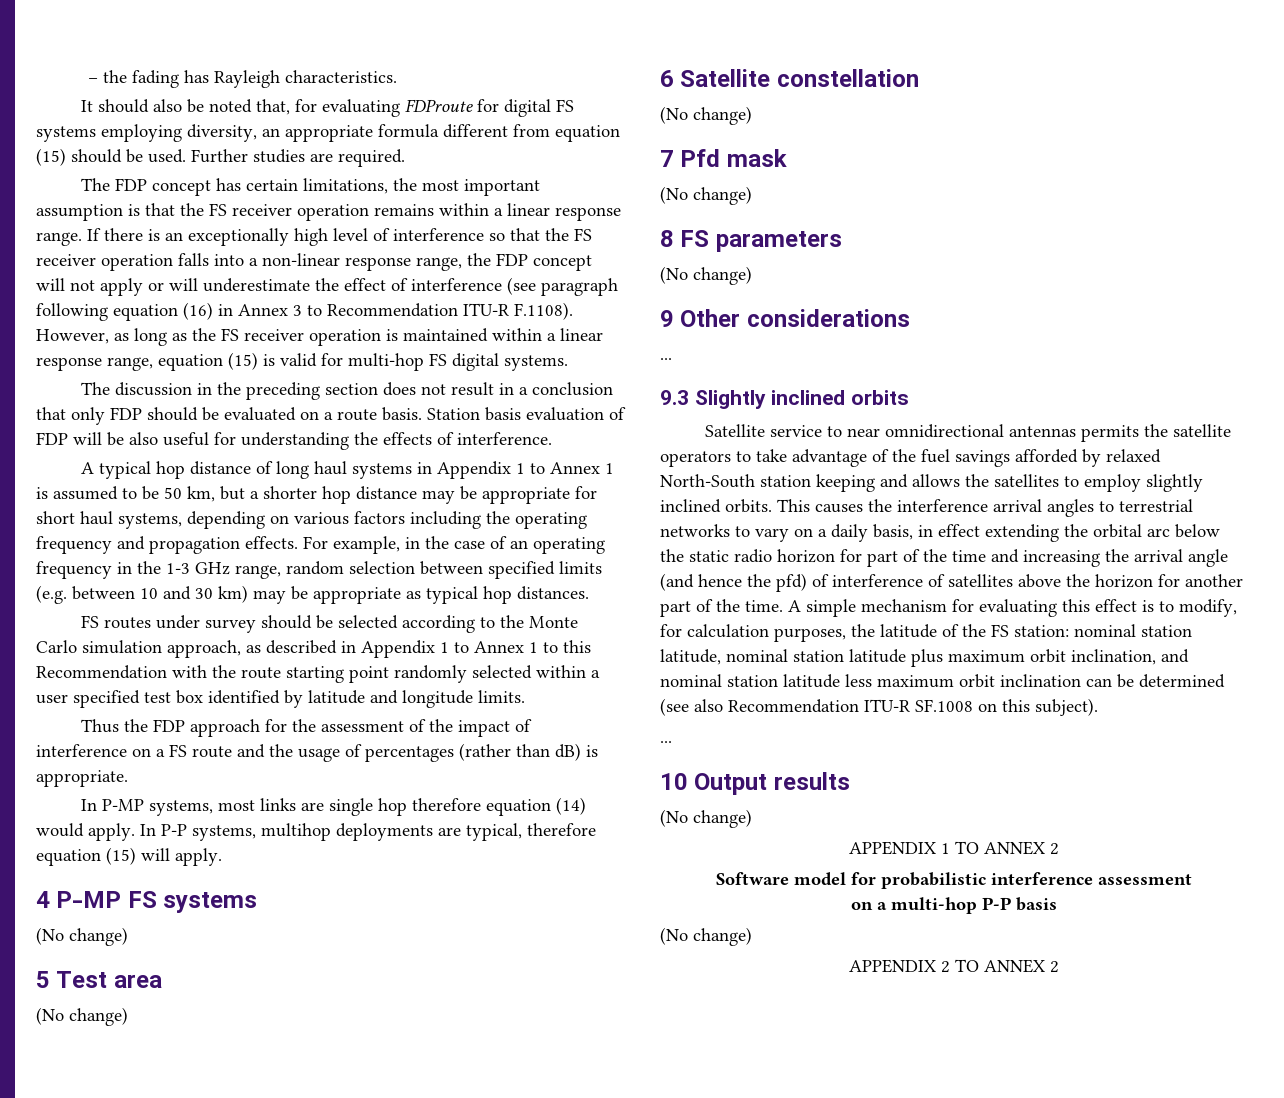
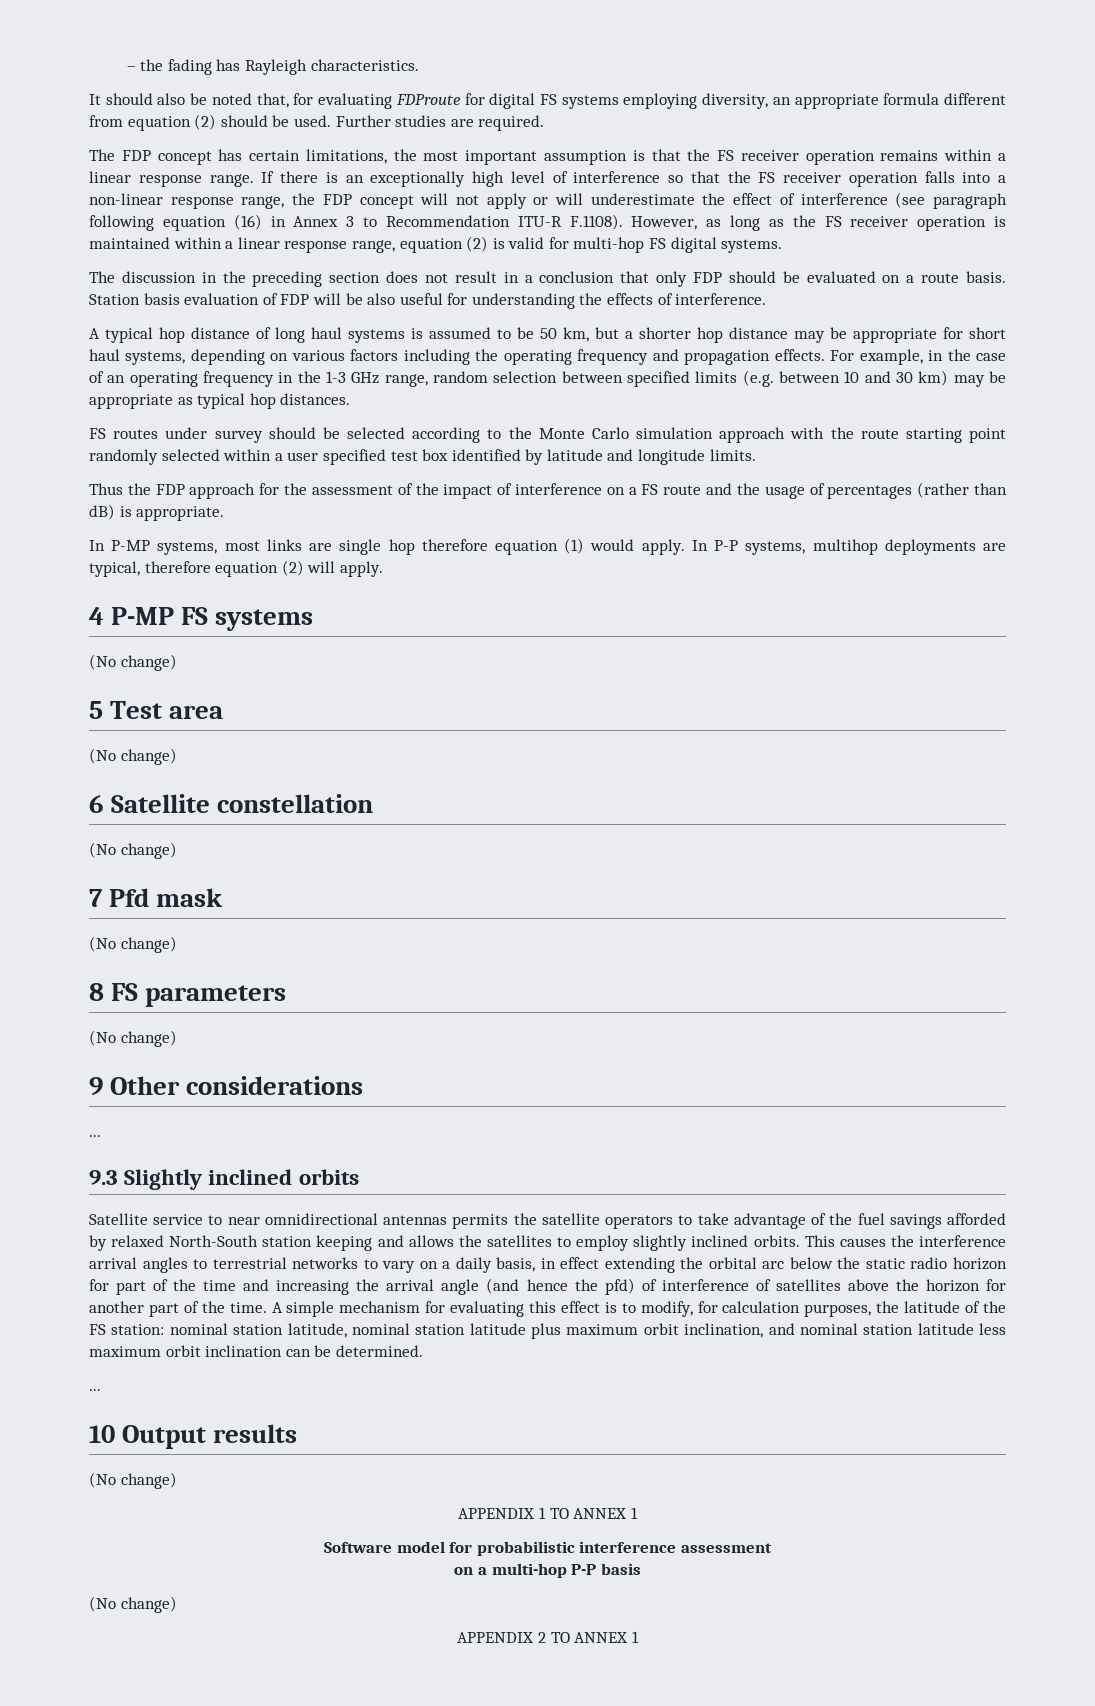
- It should also be noted that, for evaluating FDProute for digital FS systems employing diversity, an appropriate formula different from equation (15) should be used.
+ It should also be noted that, for evaluating FDProute for digital FS systems employing diversity, an appropriate formula different from equation (2) should be used.
- If there is an exceptionally high level of interference so that the FS receiver operation falls into a non-linear response range, the FDP concept will not apply or will underestimate the effect of interference (see paragraph following equation (16) in Annex 3 to Recommendation ITU-R F.1108). However, as long as the FS receiver operation is maintained within a linear response range, equation (15) is valid for multi-hop FS digital systems.
+ If there is an exceptionally high level of interference so that the FS receiver operation falls into a non-linear response range, the FDP concept will not apply or will underestimate the effect of interference (see paragraph following equation (16) in Annex 3 to Recommendation ITU-R F.1108). However, as long as the FS receiver operation is maintained within a linear response range, equation (2) is valid for multi-hop FS digital systems.
- A typical hop distance of long haul systems in Appendix 1 to Annex 1 is assumed to be 50 km, but a shorter hop distance may be appropriate for short haul systems, depending on various factors including the operating frequency and propagation effects.
+ A typical hop distance of long haul systems is assumed to be 50 km, but a shorter hop distance may be appropriate for short haul systems, depending on various factors including the operating frequency and propagation effects.
- FS routes under survey should be selected according to the Monte Carlo simulation approach, as described in Appendix 1 to Annex 1 to this Recommendation with the route starting point randomly selected within a user specified test box identified by latitude and longitude limits.
+ FS routes under survey should be selected according to the Monte Carlo simulation approach with the route starting point randomly selected within a user specified test box identified by latitude and longitude limits.
- In P-MP systems, most links are single hop therefore equation (14) would apply.
+ In P-MP systems, most links are single hop therefore equation (1) would apply.
- In P-P systems, multihop deployments are typical, therefore equation (15) will apply.
+ In P-P systems, multihop deployments are typical, therefore equation (2) will apply.
- A simple mechanism for evaluating this effect is to modify, for calculation purposes, the latitude of the FS station: nominal station latitude, nominal station latitude plus maximum orbit inclination, and nominal station latitude less maximum orbit inclination can be determined (see also Recommendation ITU-R SF.1008 on this subject).
+ A simple mechanism for evaluating this effect is to modify, for calculation purposes, the latitude of the FS station: nominal station latitude, nominal station latitude plus maximum orbit inclination, and nominal station latitude less maximum orbit inclination can be determined.
- APPENDIX 1 TO ANNEX 2
+ APPENDIX 1 TO ANNEX 1
- APPENDIX 2 TO ANNEX 2
+ APPENDIX 2 TO ANNEX 1

